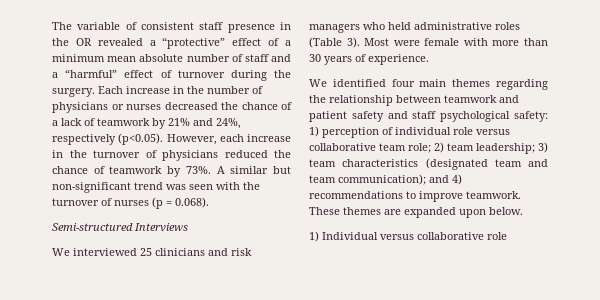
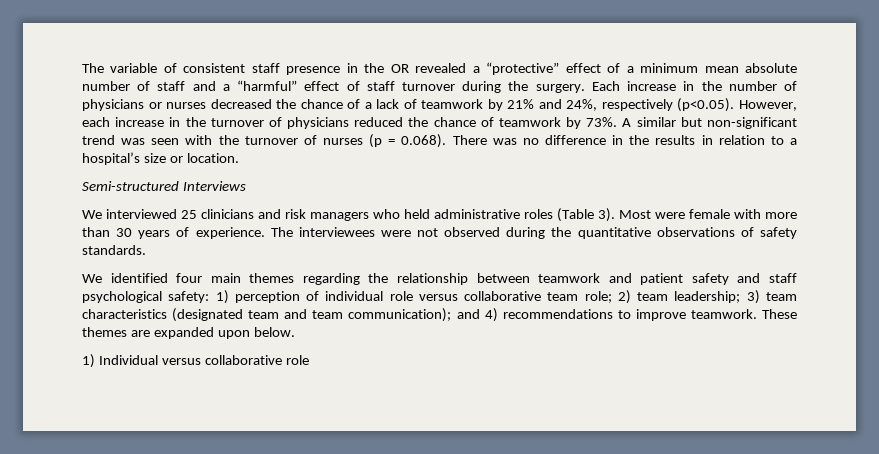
- The variable of consistent staff presence in the OR revealed a “protective” effect of a minimum mean absolute number of staff and a “harmful” effect of turnover during the surgery.
+ The variable of consistent staff presence in the OR revealed a “protective” effect of a minimum mean absolute number of staff and a “harmful” effect of staff turnover during the surgery.
- A similar but non-significant trend was seen with the turnover of nurses (p = 0.068).
+ A similar but non-significant trend was seen with the turnover of nurses (p = 0.068). There was no difference in the results in relation to a hospital’s size or location.
+ The interviewees were not observed during the quantitative observations of safety standards.

